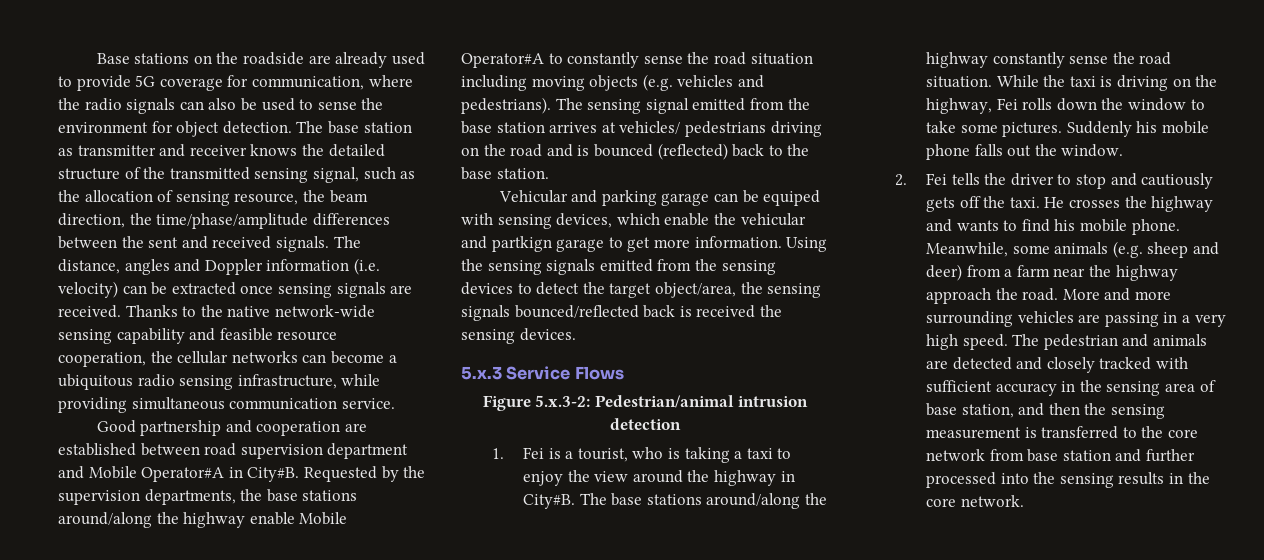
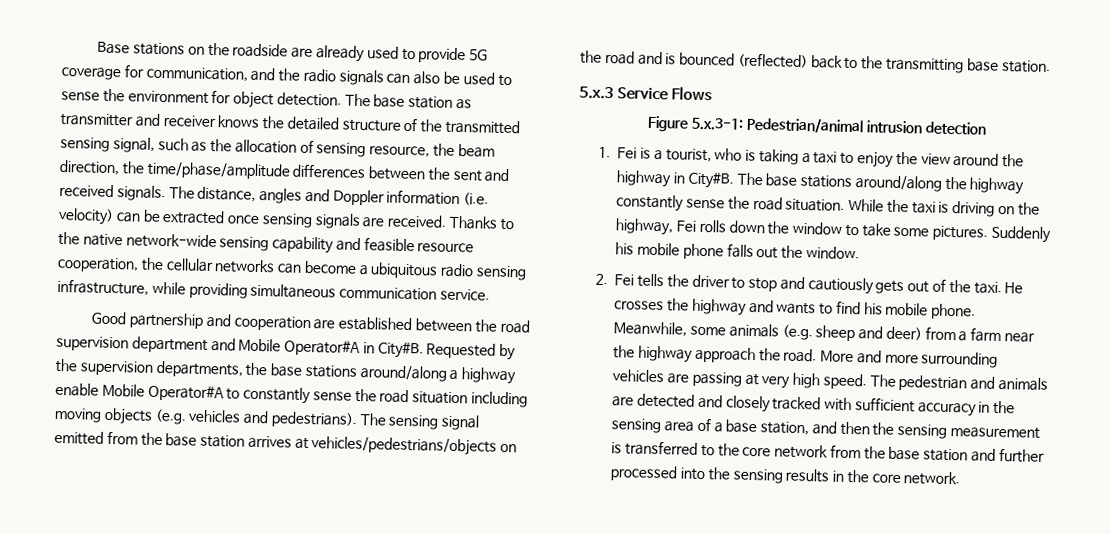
- Base stations on the roadside are already used to provide 5G coverage for communication, where the radio signals can also be used to sense the environment for object detection.
+ Base stations on the roadside are already used to provide 5G coverage for communication, and the radio signals can also be used to sense the environment for object detection.
- Good partnership and cooperation are established between road supervision department and Mobile Operator#A in City#B.
+ Good partnership and cooperation are established between the road supervision department and Mobile Operator#A in City#B.
- Requested by the supervision departments, the base stations around/along the highway enable Mobile Operator#A to constantly sense the road situation including moving objects (e.g. vehicles and pedestrians).
+ Requested by the supervision departments, the base stations around/along a highway enable Mobile Operator#A to constantly sense the road situation including moving objects (e.g. vehicles and pedestrians).
- The sensing signal emitted from the base station arrives at vehicles/ pedestrians driving on the road and is bounced (reflected) back to the base station.
+ The sensing signal emitted from the base station arrives at vehicles/pedestrians/objects on the road and is bounced (reflected) back to the transmitting base station.
- Vehicular and parking garage can be equiped with sensing devices, which enable the vehicular and partkign garage to get more information. Using the sensing signals emitted from the sensing devices to detect the target object/area, the sensing signals bounced/reflected back is received the sensing devices.
- Figure 5.x.3-2: Pedestrian/animal intrusion detection
+ Figure 5.x.3-1: Pedestrian/animal intrusion detection
- 2. Fei tells the driver to stop and cautiously gets off the taxi.
+ 2. Fei tells the driver to stop and cautiously gets out of the taxi.
- More and more surrounding vehicles are passing in a very high speed.
+ More and more surrounding vehicles are passing at very high speed.
- The pedestrian and animals are detected and closely tracked with sufficient accuracy in the sensing area of base station, and then the sensing measurement is transferred to the core network from base station and further processed into the sensing results in the core network.
+ The pedestrian and animals are detected and closely tracked with sufficient accuracy in the sensing area of a base station, and then the sensing measurement is transferred to the core network from the base station and further processed into the sensing results in the core network.

